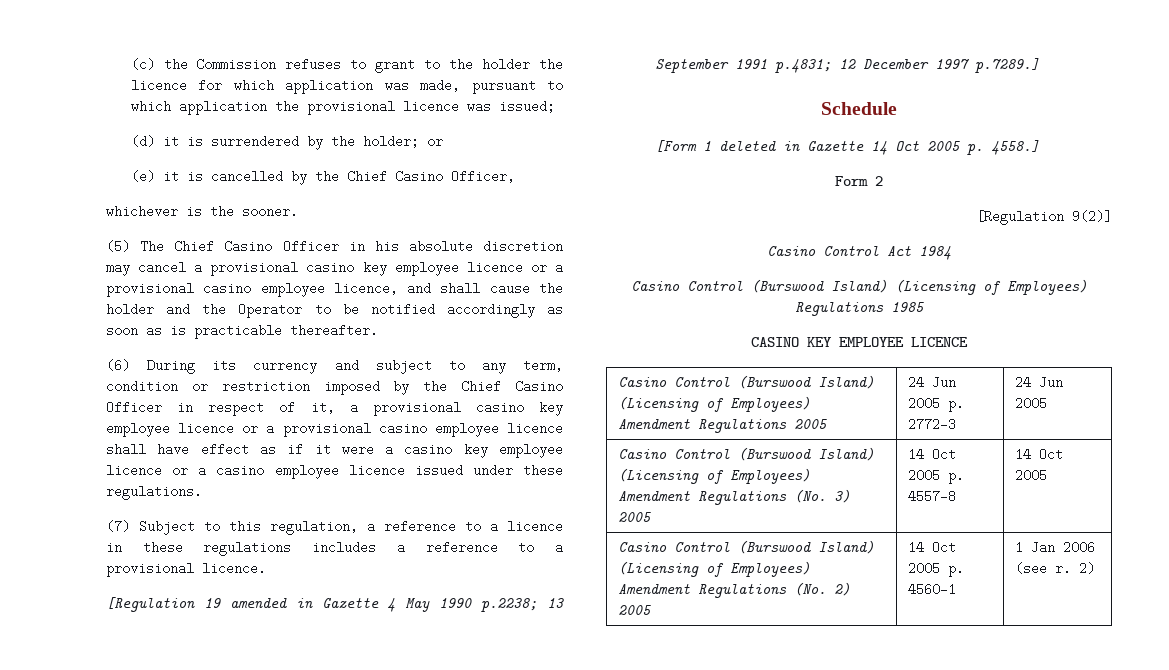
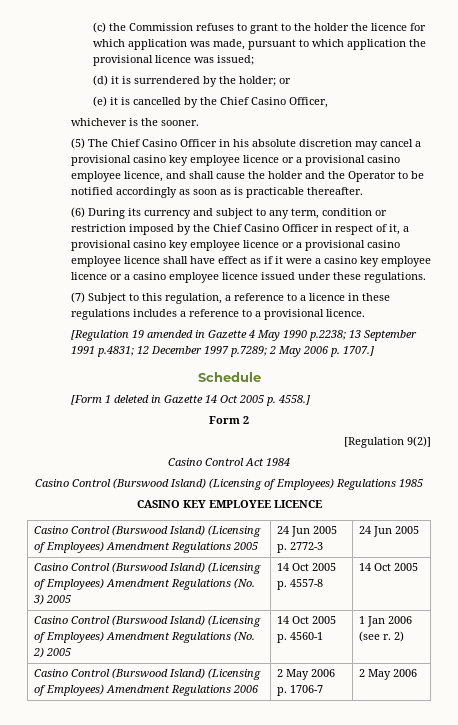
- [Regulation 19 amended in Gazette 4 May 1990 p.2238; 13 September 1991 p.4831; 12 December 1997 p.7289.]
+ [Regulation 19 amended in Gazette 4 May 1990 p.2238; 13 September 1991 p.4831; 12 December 1997 p.7289; 2 May 2006 p. 1707.]
+ Casino Control (Burswood Island) (Licensing of Employees) Amendment Regulations 2006 | 2 May 2006 p. 1706-7 | 2 May 2006

